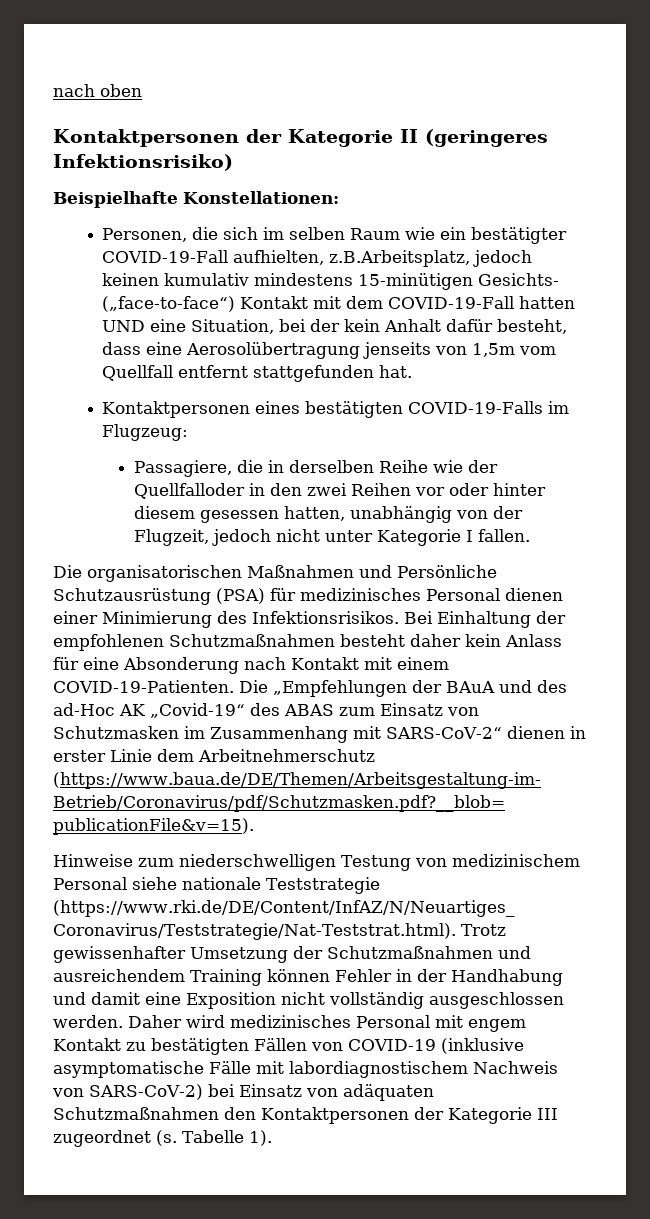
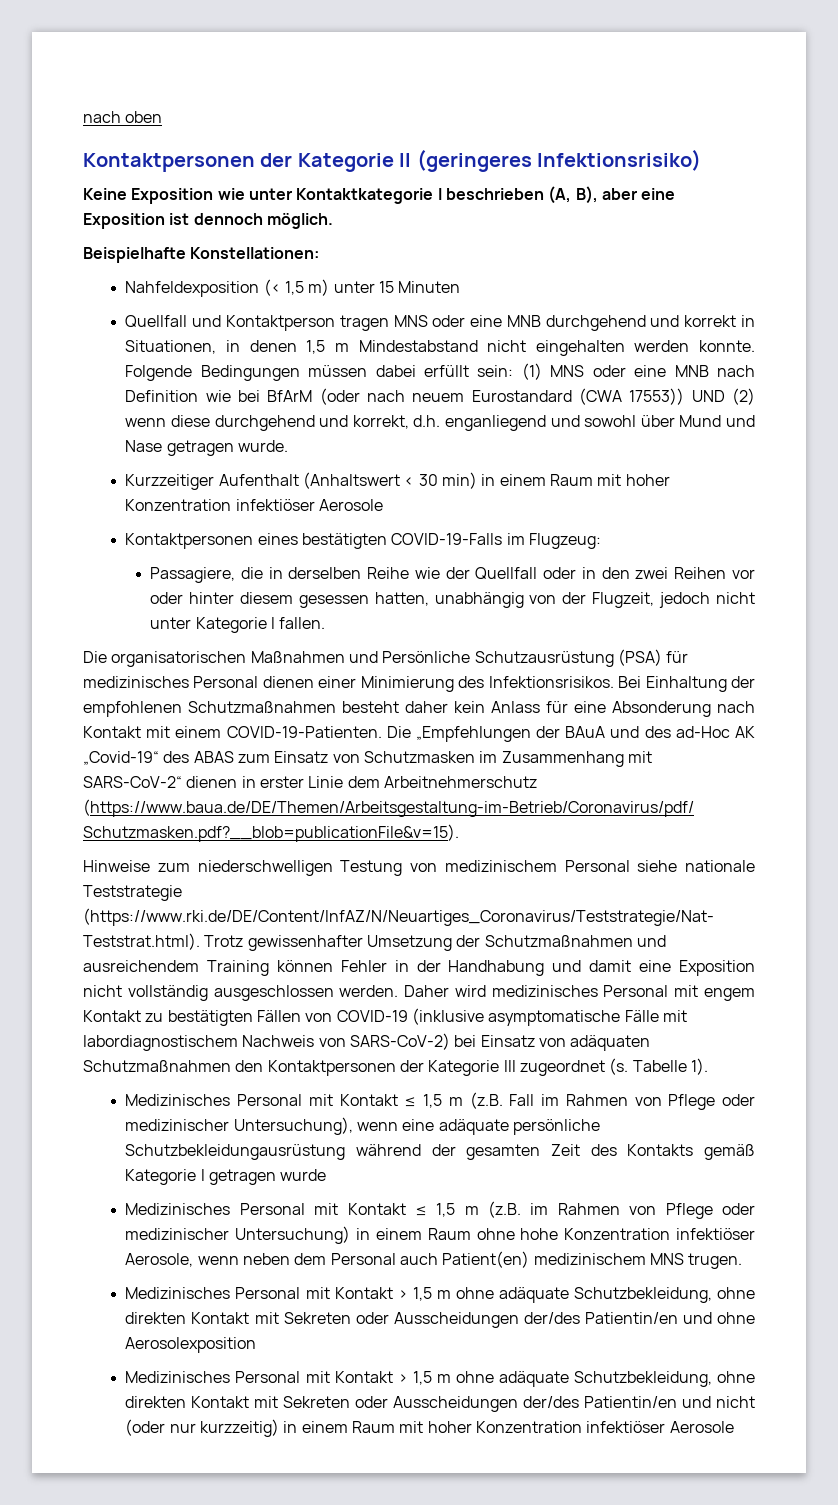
+ Keine Exposition wie unter Kontaktkategorie I beschrieben (A, B), aber eine Exposition ist dennoch möglich.
  Beispielhafte Konstellationen:
- Personen, die sich im selben Raum wie ein bestätigter COVID-19-Fall aufhielten, z.B.Arbeitsplatz, jedoch keinen kumulativ mindestens 15-minütigen Gesichts- („face-to-face“) Kontakt mit dem COVID-19-Fall hatten UND eine Situation, bei der kein Anhalt dafür besteht, dass eine Aerosolübertragung jenseits von 1,5m vom Quellfall entfernt stattgefunden hat.
+ Nahfeldexposition (< 1,5 m) unter 15 Minuten
+ Quellfall und Kontaktperson tragen MNS oder eine MNB durchgehend und korrekt in Situationen, in denen 1,5 m Mindestabstand nicht eingehalten werden konnte. Folgende Bedingungen müssen dabei erfüllt sein: (1) MNS oder eine MNB nach Definition wie bei BfArM (oder nach neuem Eurostandard (CWA 17553)) UND (2) wenn diese durchgehend und korrekt, d.h. enganliegend und sowohl über Mund und Nase getragen wurde.
+ Kurzzeitiger Aufenthalt (Anhaltswert < 30 min) in einem Raum mit hoher Konzentration infektiöser Aerosole
- Passagiere, die in derselben Reihe wie der Quellfalloder in den zwei Reihen vor oder hinter diesem gesessen hatten, unabhängig von der Flugzeit, jedoch nicht unter Kategorie I fallen.
+ Passagiere, die in derselben Reihe wie der Quellfall oder in den zwei Reihen vor oder hinter diesem gesessen hatten, unabhängig von der Flugzeit, jedoch nicht unter Kategorie I fallen.
+ Medizinisches Personal mit Kontakt ≤ 1,5 m (z.B. Fall im Rahmen von Pflege oder medizinischer Untersuchung), wenn eine adäquate persönliche Schutzbekleidungausrüstung während der gesamten Zeit des Kontakts gemäß Kategorie I getragen wurde
+ Medizinisches Personal mit Kontakt ≤ 1,5 m (z.B. im Rahmen von Pflege oder medizinischer Untersuchung) in einem Raum ohne hohe Konzentration infektiöser Aerosole, wenn neben dem Personal auch Patient(en) medizinischem MNS trugen.
+ Medizinisches Personal mit Kontakt > 1,5 m ohne adäquate Schutzbekleidung, ohne direkten Kontakt mit Sekreten oder Ausscheidungen der/des Patientin/en und ohne Aerosolexposition
+ Medizinisches Personal mit Kontakt > 1,5 m ohne adäquate Schutzbekleidung, ohne direkten Kontakt mit Sekreten oder Ausscheidungen der/des Patientin/en und nicht (oder nur kurzzeitig) in einem Raum mit hoher Konzentration infektiöser Aerosole

